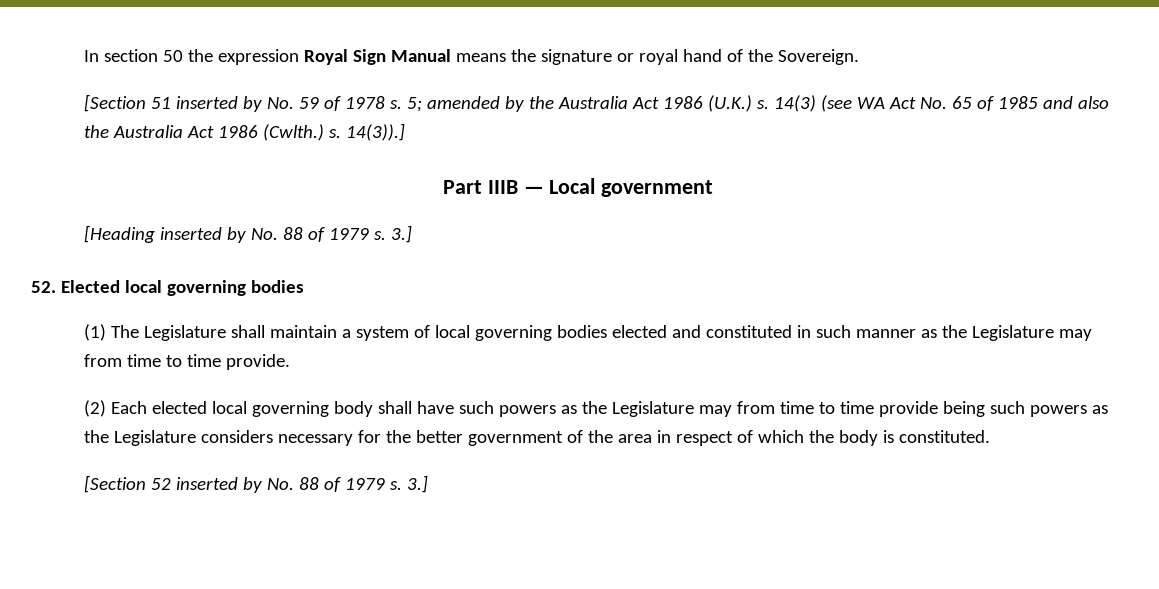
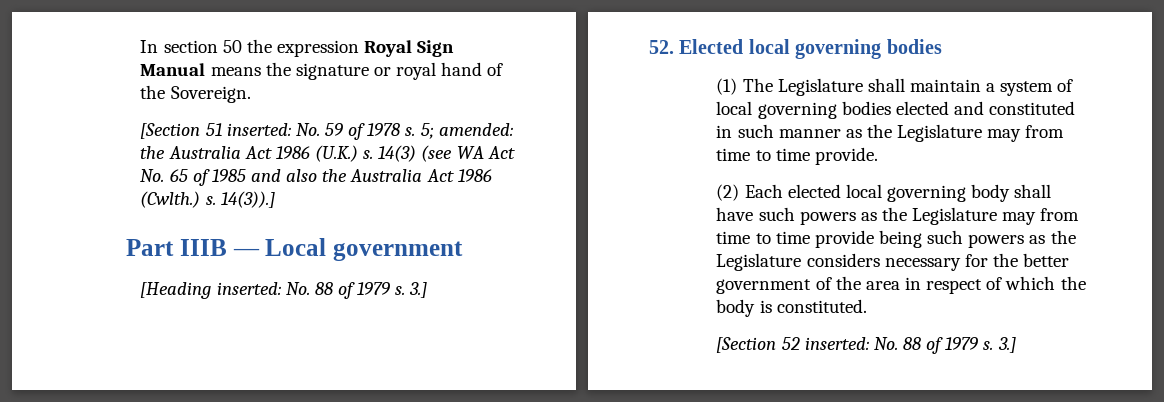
- [Section 51 inserted by No. 59 of 1978 s.
+ [Section 51 inserted: No. 59 of 1978 s.
- 5; amended by the Australia Act 1986 (U.K.) s.
+ 5; amended: the Australia Act 1986 (U.K.) s.
- [Heading inserted by No. 88 of 1979 s.
+ [Heading inserted: No. 88 of 1979 s.
- [Section 52 inserted by No. 88 of 1979 s.
+ [Section 52 inserted: No. 88 of 1979 s.

